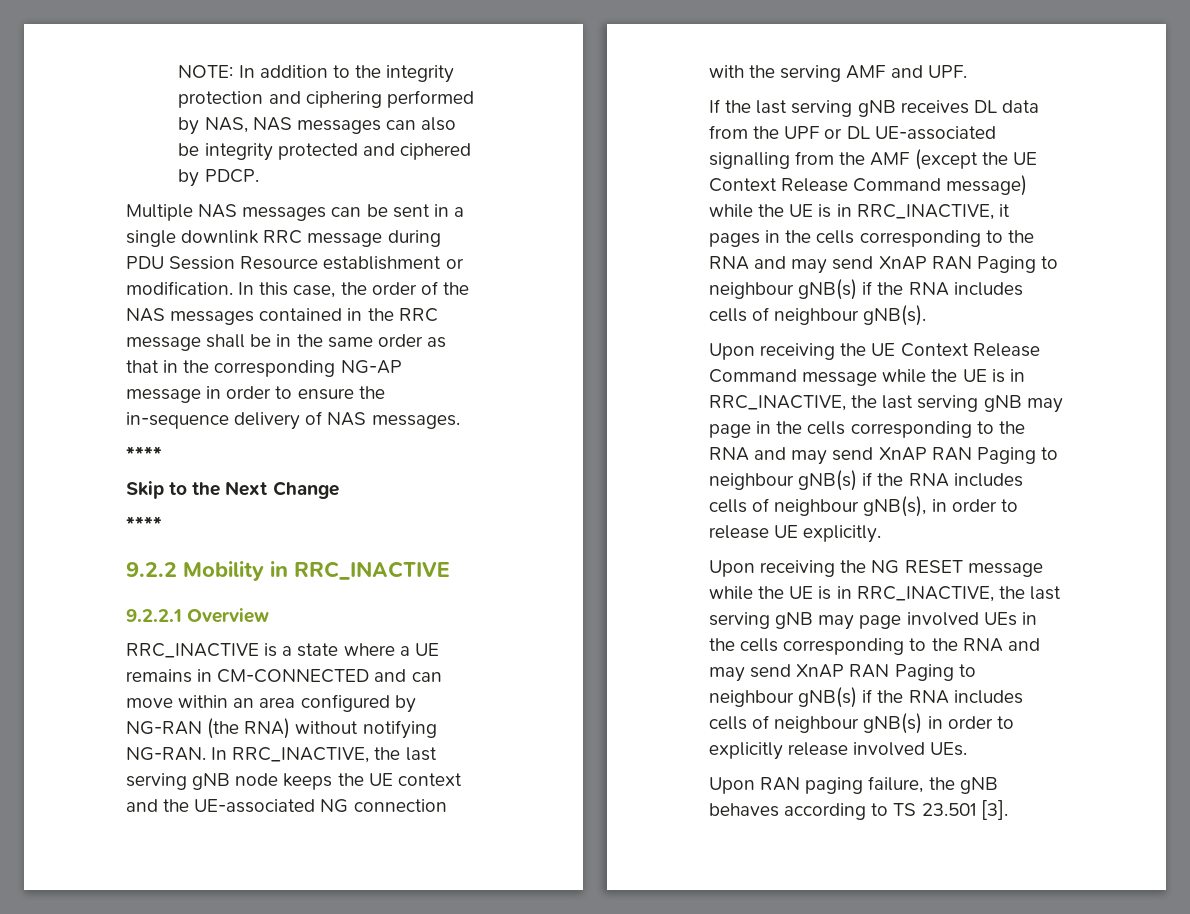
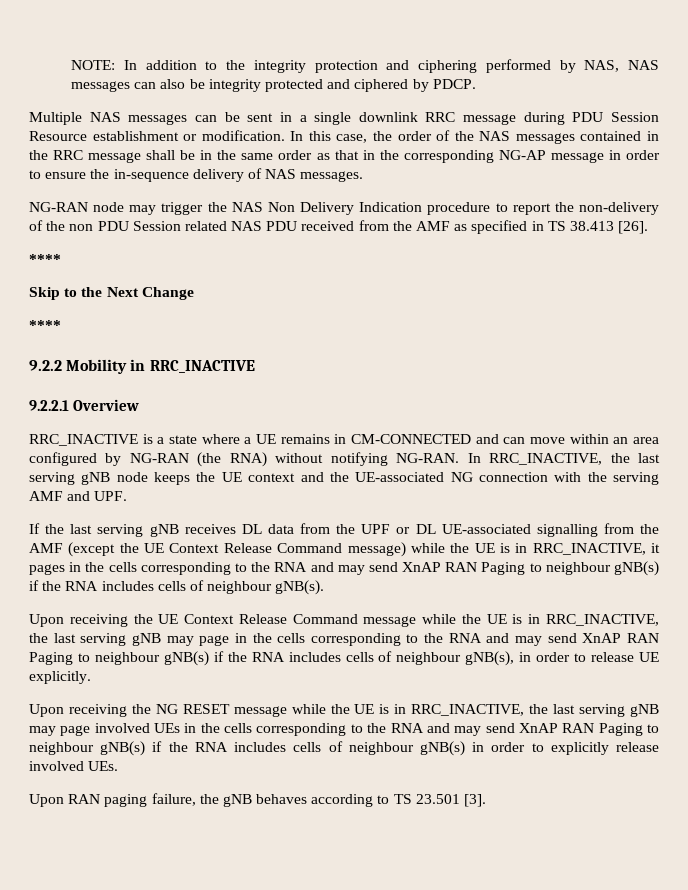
+ NG-RAN node may trigger the NAS Non Delivery Indication procedure to report the non-delivery of the non PDU Session related NAS PDU received from the AMF as specified in TS 38.413 [26].

